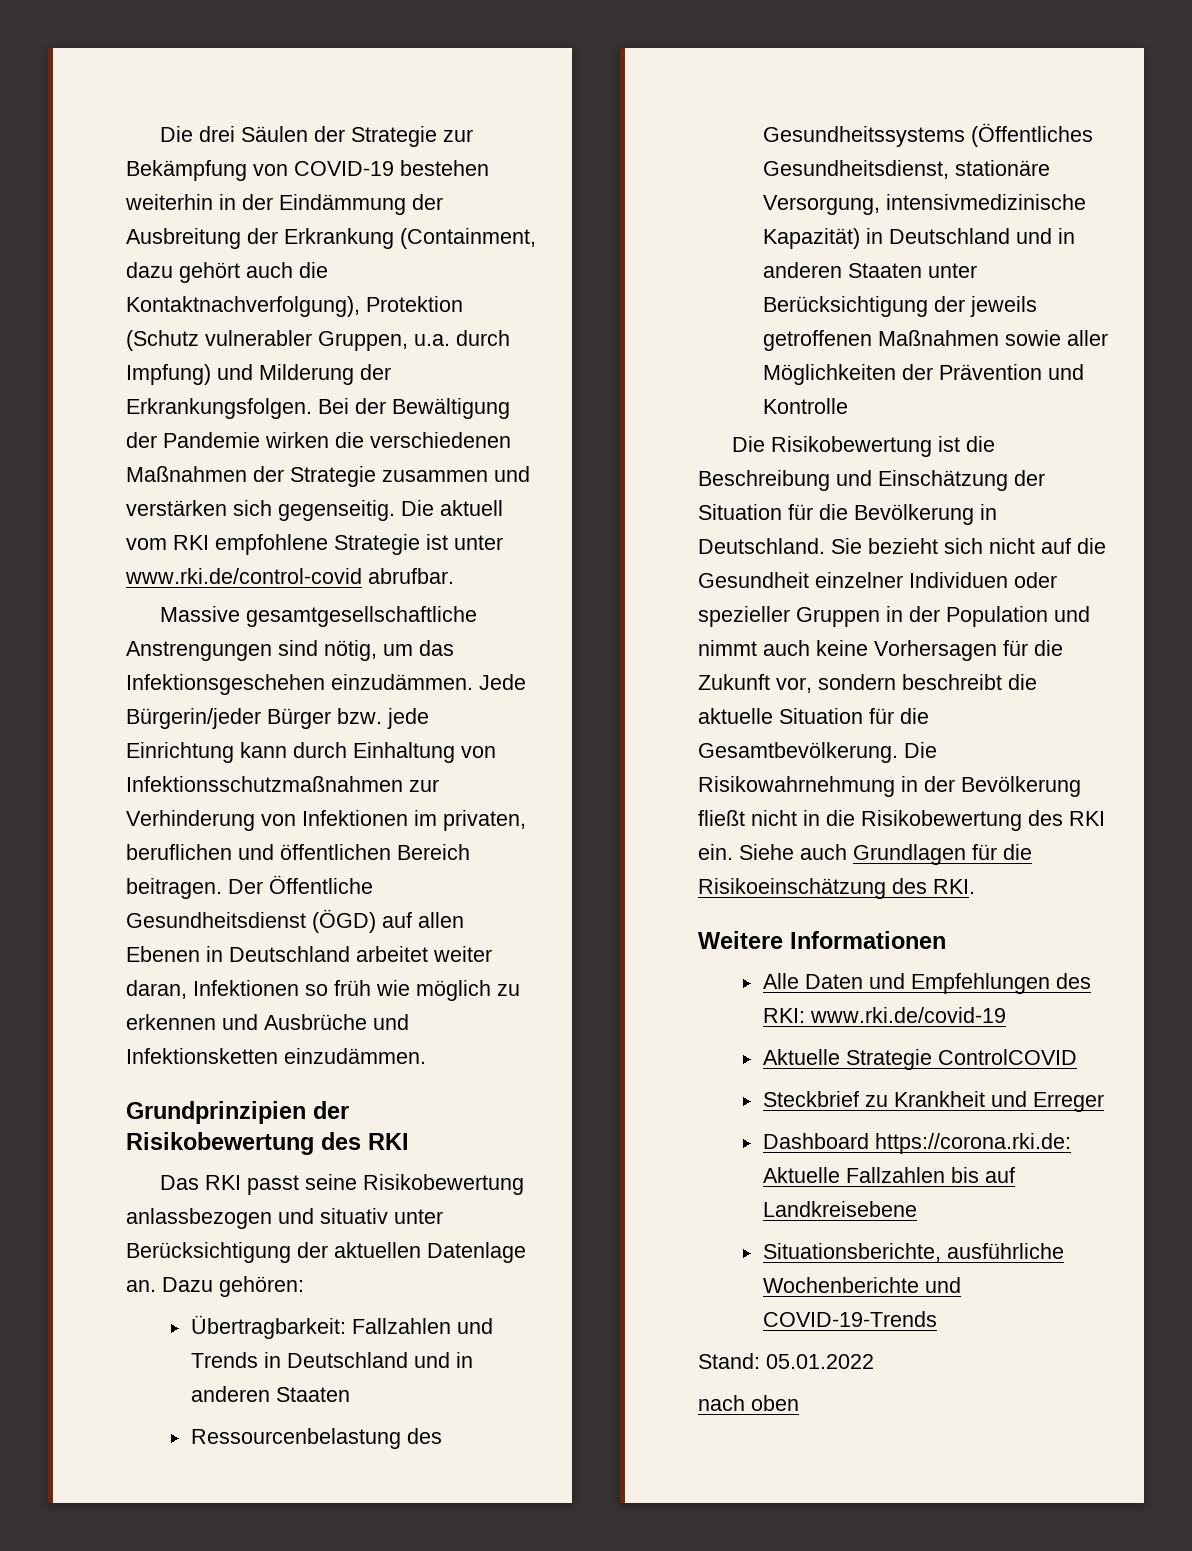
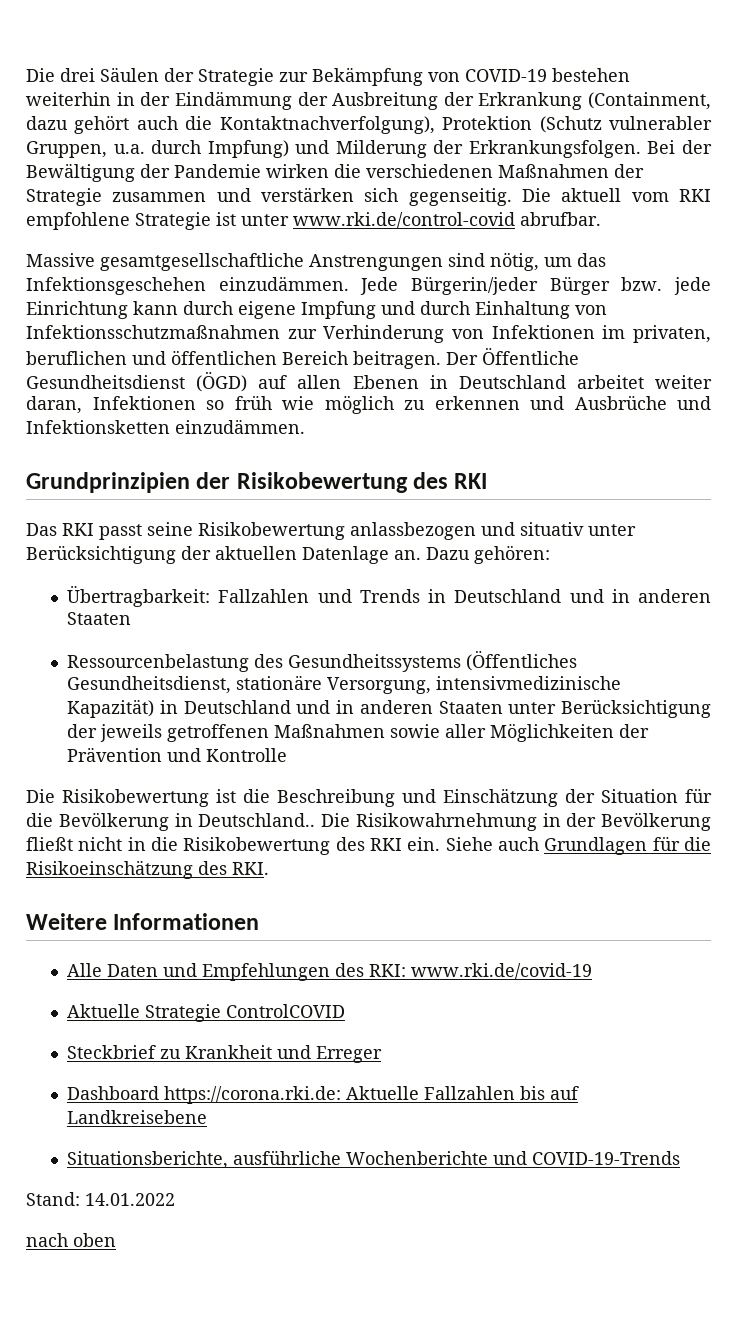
- Jede Bürgerin/jeder Bürger bzw. jede Einrichtung kann durch Einhaltung von Infektionsschutzmaßnahmen zur Verhinderung von Infektionen im privaten, beruflichen und öffentlichen Bereich beitragen.
+ Jede Bürgerin/jeder Bürger bzw. jede Einrichtung kann durch eigene Impfung und durch Einhaltung von Infektionsschutzmaßnahmen zur Verhinderung von Infektionen im privaten, beruflichen und öffentlichen Bereich beitragen.
- Die Risikobewertung ist die Beschreibung und Einschätzung der Situation für die Bevölkerung in Deutschland. Sie bezieht sich nicht auf die Gesundheit einzelner Individuen oder spezieller Gruppen in der Population und nimmt auch keine Vorhersagen für die Zukunft vor, sondern beschreibt die aktuelle Situation für die Gesamtbevölkerung.
+ Die Risikobewertung ist die Beschreibung und Einschätzung der Situation für die Bevölkerung in Deutschland..
- Stand: 05.01.2022
+ Stand: 14.01.2022

